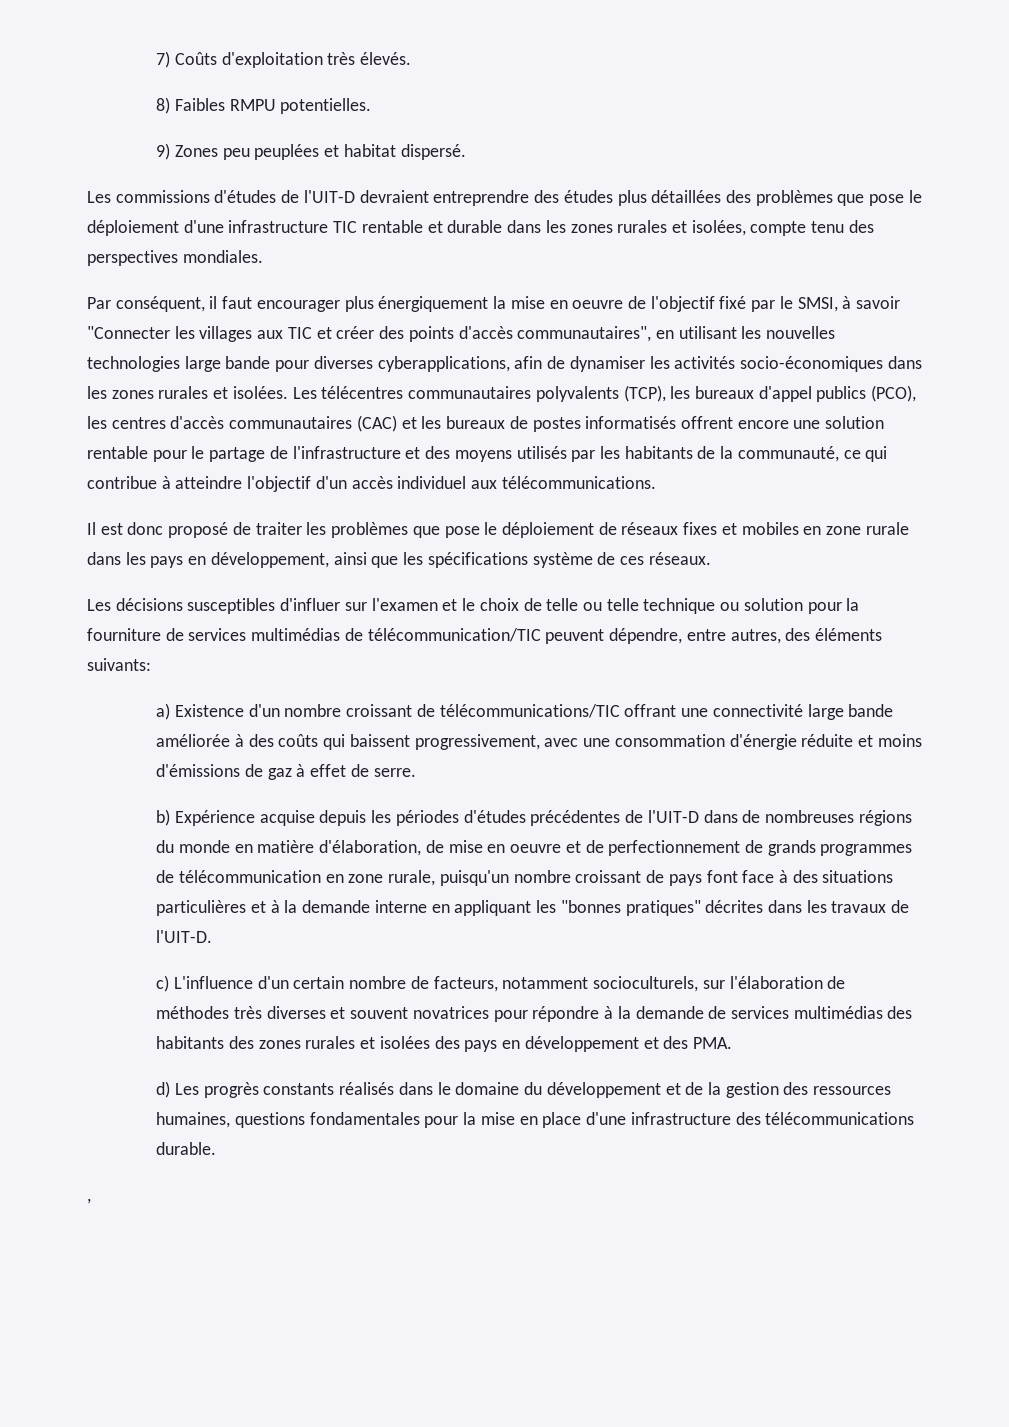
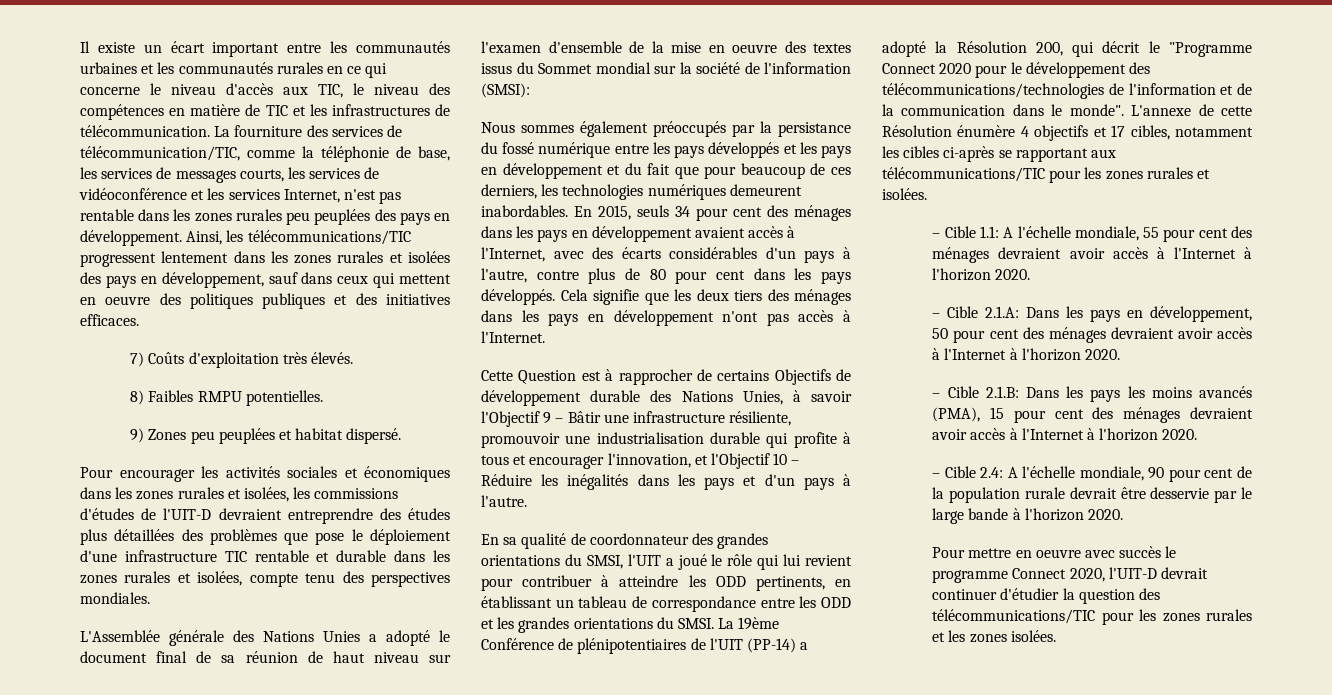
+ Il existe un écart important entre les communautés urbaines et les communautés rurales en ce qui concerne le niveau d'accès aux TIC, le niveau des compétences en matière de TIC et les infrastructures de télécommunication. La fourniture des services de télécommunication/TIC, comme la téléphonie de base, les services de messages courts, les services de vidéoconférence et les services Internet, n'est pas rentable dans les zones rurales peu peuplées des pays en développement. Ainsi, les télécommunications/TIC progressent lentement dans les zones rurales et isolées des pays en développement, sauf dans ceux qui mettent en oeuvre des politiques publiques et des initiatives efficaces.
- Les commissions d'études de l'UIT-D devraient entreprendre des études plus détaillées des problèmes que pose le déploiement d'une infrastructure TIC rentable et durable dans les zones rurales et isolées, compte tenu des perspectives mondiales.
+ Pour encourager les activités sociales et économiques dans les zones rurales et isolées, les commissions d'études de l'UIT-D devraient entreprendre des études plus détaillées des problèmes que pose le déploiement d'une infrastructure TIC rentable et durable dans les zones rurales et isolées, compte tenu des perspectives mondiales.
- Par conséquent, il faut encourager plus énergiquement la mise en oeuvre de l'objectif fixé par le SMSI, à savoir "Connecter les villages aux TIC et créer des points d'accès communautaires", en utilisant les nouvelles technologies large bande pour diverses cyberapplications, afin de dynamiser les activités socio-économiques dans les zones rurales et isolées. Les télécentres communautaires polyvalents (TCP), les bureaux d'appel publics (PCO), les centres d'accès communautaires (CAC) et les bureaux de postes informatisés offrent encore une solution rentable pour le partage de l'infrastructure et des moyens utilisés par les habitants de la communauté, ce qui contribue à atteindre l'objectif d'un accès individuel aux télécommunications.
- Il est donc proposé de traiter les problèmes que pose le déploiement de réseaux fixes et mobiles en zone rurale dans les pays en développement, ainsi que les spécifications système de ces réseaux.
- Les décisions susceptibles d'influer sur l'examen et le choix de telle ou telle technique ou solution pour la fourniture de services multimédias de télécommunication/TIC peuvent dépendre, entre autres, des éléments suivants:
- a) Existence d'un nombre croissant de télécommunications/TIC offrant une connectivité large bande améliorée à des coûts qui baissent progressivement, avec une consommation d'énergie réduite et moins d'émissions de gaz à effet de serre.
- b) Expérience acquise depuis les périodes d'études précédentes de l'UIT-D dans de nombreuses régions du monde en matière d'élaboration, de mise en oeuvre et de perfectionnement de grands programmes de télécommunication en zone rurale, puisqu'un nombre croissant de pays font face à des situations particulières et à la demande interne en appliquant les "bonnes pratiques" décrites dans les travaux de l'UIT-D.
- c) L'influence d'un certain nombre de facteurs, notamment socioculturels, sur l'élaboration de méthodes très diverses et souvent novatrices pour répondre à la demande de services multimédias des habitants des zones rurales et isolées des pays en développement et des PMA.
- d) Les progrès constants réalisés dans le domaine du développement et de la gestion des ressources humaines, questions fondamentales pour la mise en place d'une infrastructure des télécommunications durable.
- ,
+ L'Assemblée générale des Nations Unies a adopté le document final de sa réunion de haut niveau sur l'examen d'ensemble de la mise en oeuvre des textes issus du Sommet mondial sur la société de l'information (SMSI):
+ Nous sommes également préoccupés par la persistance du fossé numérique entre les pays développés et les pays en développement et du fait que pour beaucoup de ces derniers, les technologies numériques demeurent inabordables. En 2015, seuls 34 pour cent des ménages dans les pays en développement avaient accès à l'Internet, avec des écarts considérables d'un pays à l'autre, contre plus de 80 pour cent dans les pays développés. Cela signifie que les deux tiers des ménages dans les pays en développement n'ont pas accès à l'Internet.
+ Cette Question est à rapprocher de certains Objectifs de développement durable des Nations Unies, à savoir l'Objectif 9 – Bâtir une infrastructure résiliente, promouvoir une industrialisation durable qui profite à tous et encourager l'innovation, et l'Objectif 10 – Réduire les inégalités dans les pays et d'un pays à l'autre.
+ En sa qualité de coordonnateur des grandes orientations du SMSI, l'UIT a joué le rôle qui lui revient pour contribuer à atteindre les ODD pertinents, en établissant un tableau de correspondance entre les ODD et les grandes orientations du SMSI. La 19ème Conférence de plénipotentiaires de l'UIT (PP-14) a adopté la Résolution 200, qui décrit le "Programme Connect 2020 pour le développement des télécommunications/technologies de l'information et de la communication dans le monde". L'annexe de cette Résolution énumère 4 objectifs et 17 cibles, notamment les cibles ci-après se rapportant aux télécommunications/TIC pour les zones rurales et isolées.
+ – Cible 1.1: A l'échelle mondiale, 55 pour cent des ménages devraient avoir accès à l'Internet à l'horizon 2020.
+ – Cible 2.1.A: Dans les pays en développement, 50 pour cent des ménages devraient avoir accès à l'Internet à l'horizon 2020.
+ – Cible 2.1.B: Dans les pays les moins avancés (PMA), 15 pour cent des ménages devraient avoir accès à l'Internet à l'horizon 2020.
+ – Cible 2.4: A l'échelle mondiale, 90 pour cent de la population rurale devrait être desservie par le large bande à l'horizon 2020.
+ Pour mettre en oeuvre avec succès le programme Connect 2020, l'UIT-D devrait continuer d'étudier la question des télécommunications/TIC pour les zones rurales et les zones isolées.

